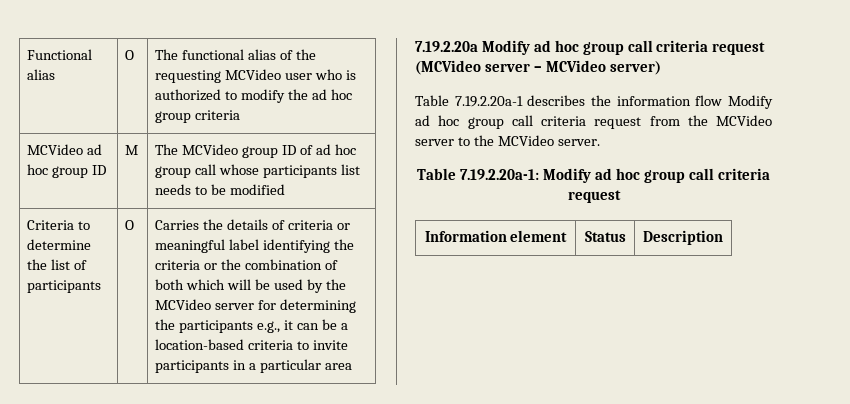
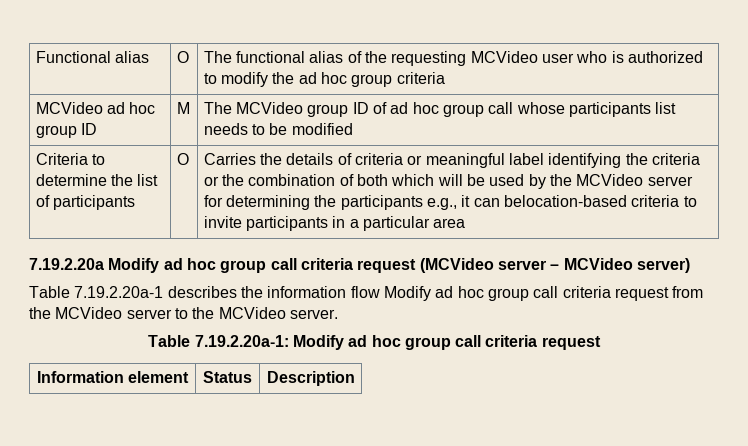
- Carries the details of criteria or meaningful label identifying the criteria or the combination of both which will be used by the MCVideo server for determining the participants e.g., it can be a location-based criteria to invite participants in a particular area
+ Carries the details of criteria or meaningful label identifying the criteria or the combination of both which will be used by the MCVideo server for determining the participants e.g., it can belocation-based criteria to invite participants in a particular area

